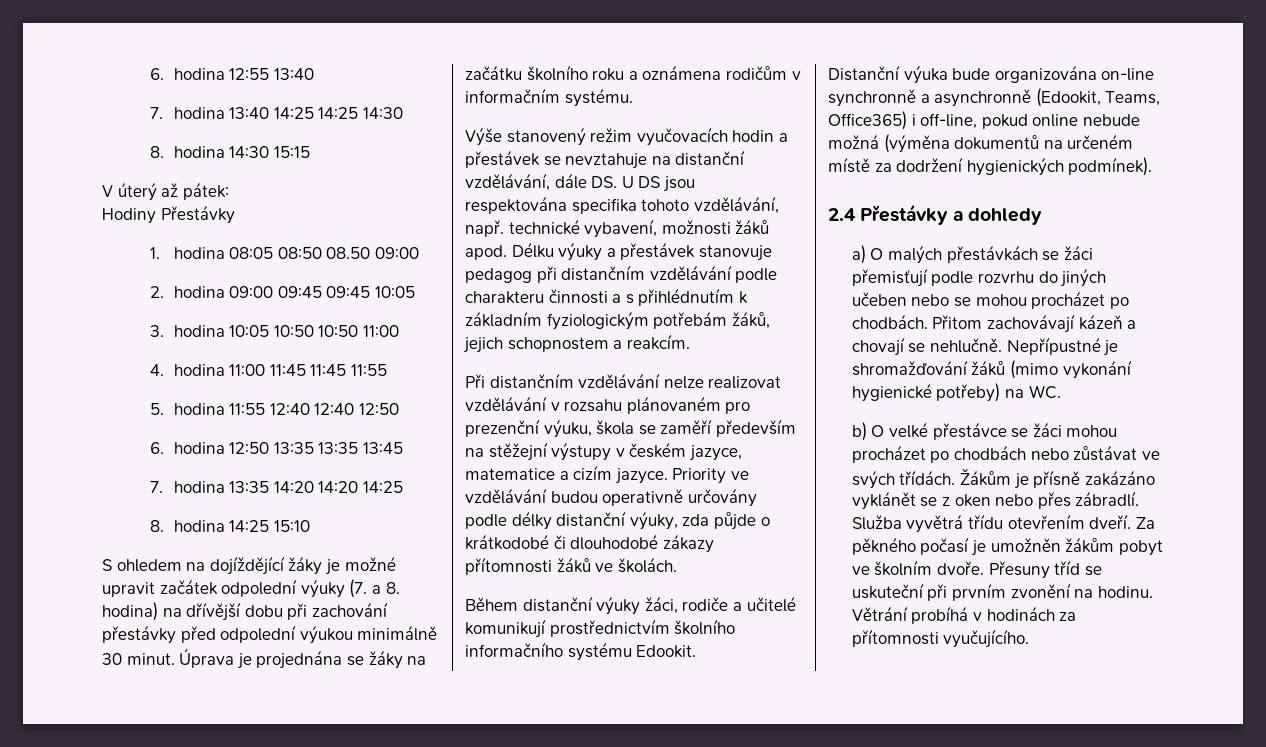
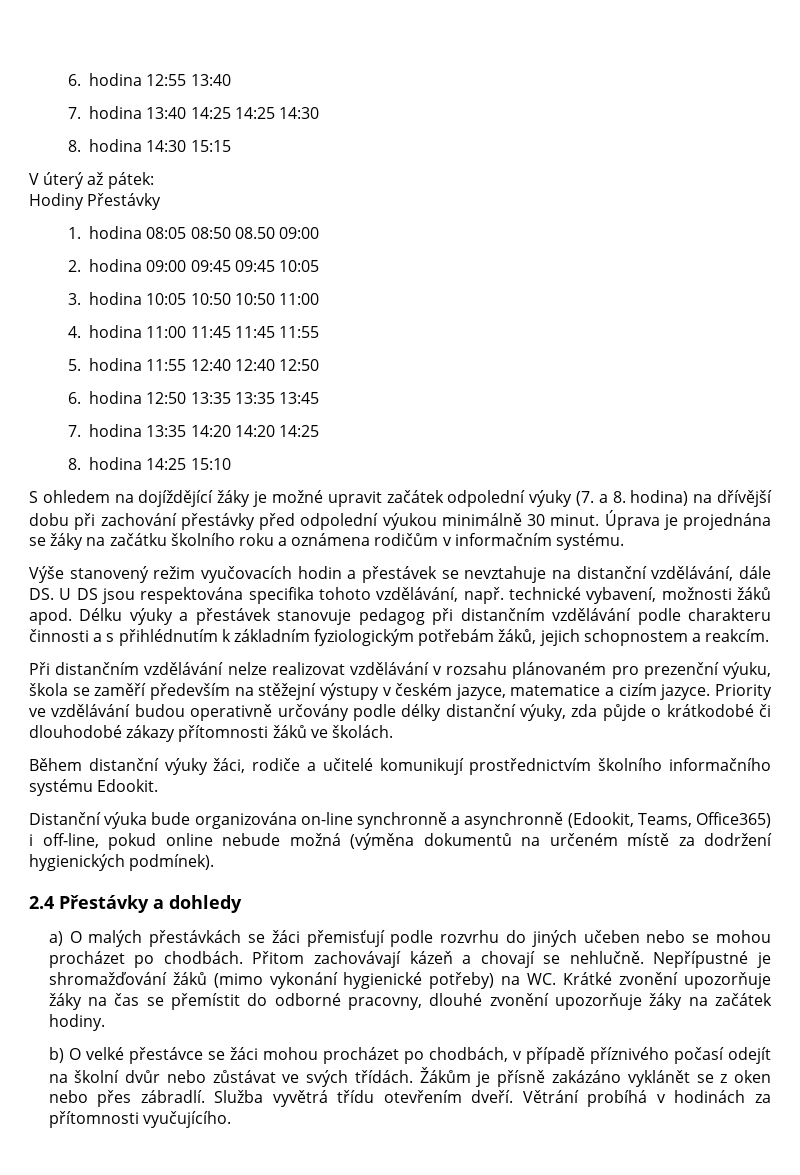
- Nepřípustné je shromažďování žáků (mimo vykonání hygienické potřeby) na WC.
+ Nepřípustné je shromažďování žáků (mimo vykonání hygienické potřeby) na WC. Krátké zvonění upozorňuje žáky na čas se přemístit do odborné pracovny, dlouhé zvonění upozorňuje žáky na začátek hodiny.
- b) O velké přestávce se žáci mohou procházet po chodbách nebo zůstávat ve svých třídách.
+ b) O velké přestávce se žáci mohou procházet po chodbách, v případě příznivého počasí odejít na školní dvůr nebo zůstávat ve svých třídách.
- Za pěkného počasí je umožněn žákům pobyt ve školním dvoře. Přesuny tříd se uskuteční při prvním zvonění na hodinu.

